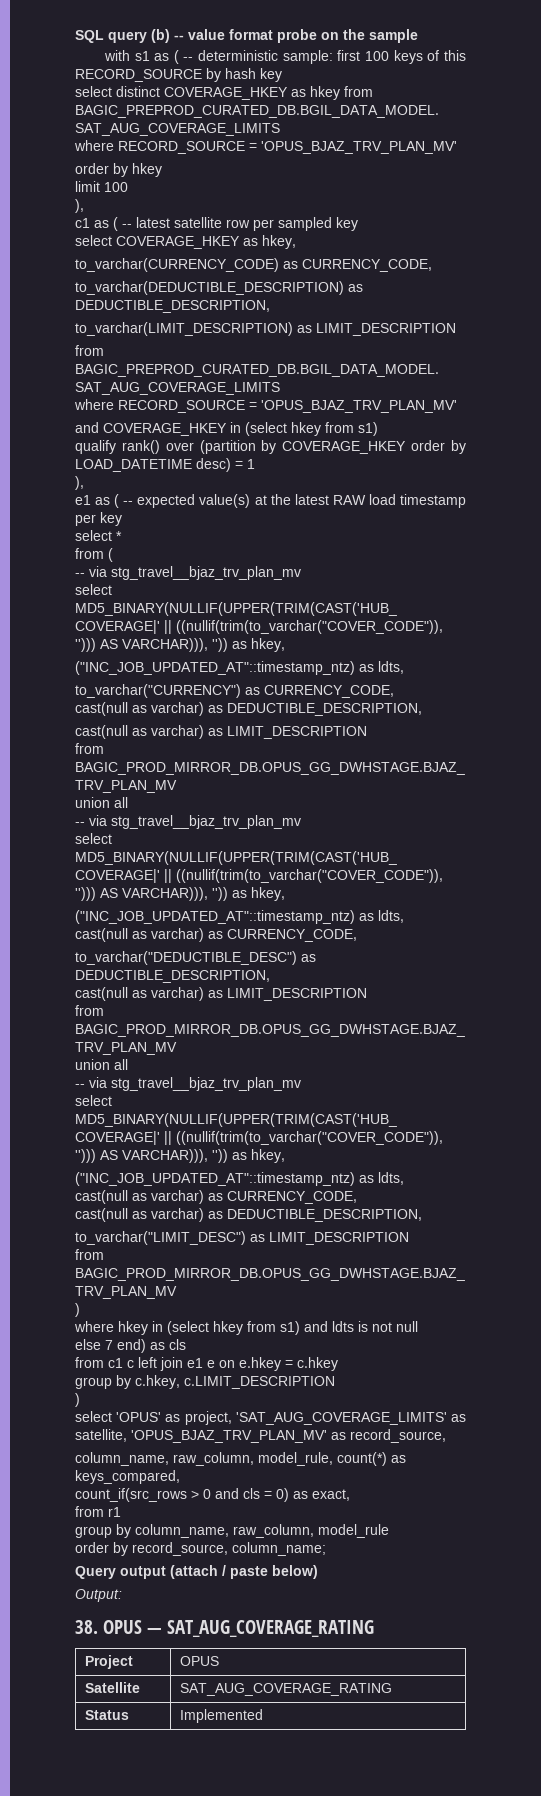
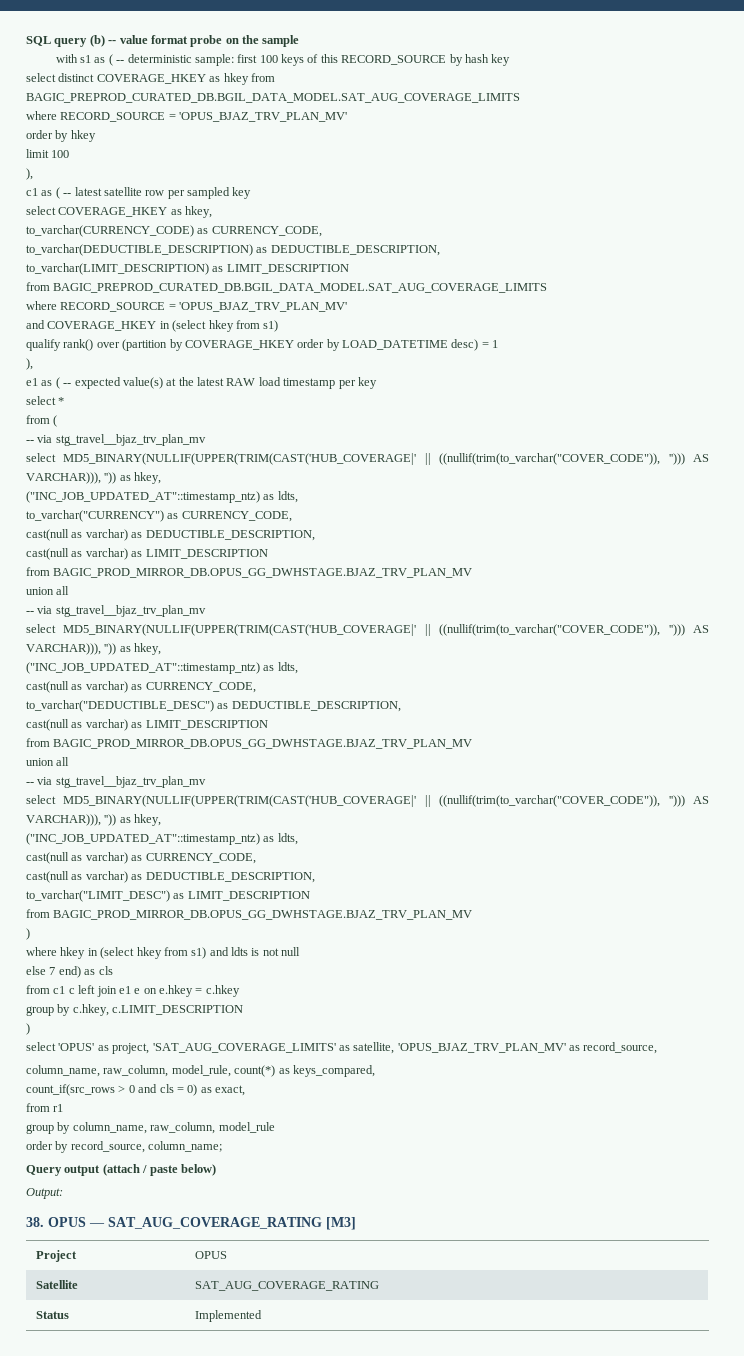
- 38. OPUS — SAT_AUG_COVERAGE_RATING
+ 38. OPUS — SAT_AUG_COVERAGE_RATING [M3]

